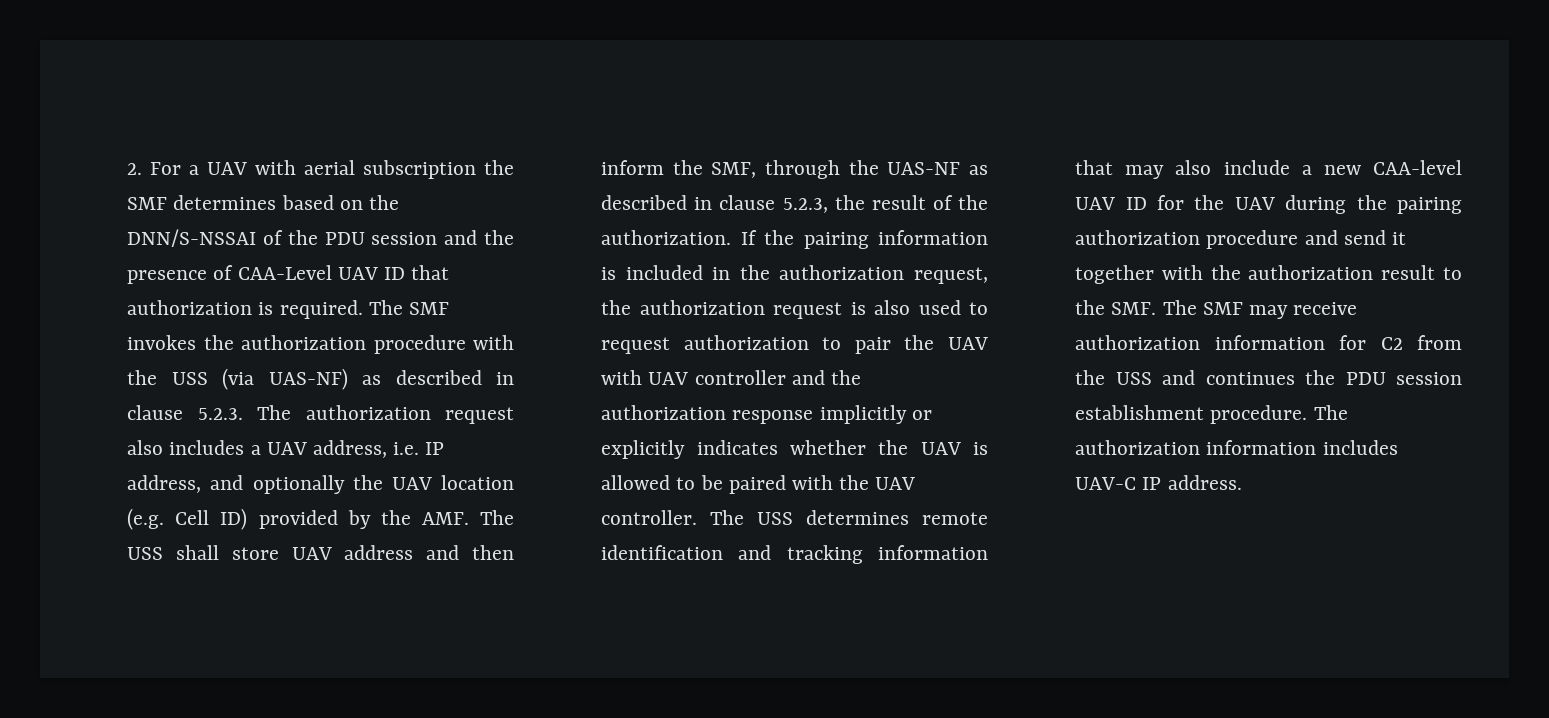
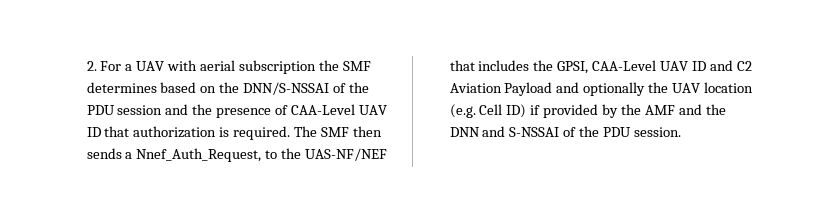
- The SMF invokes the authorization procedure with the USS (via UAS-NF) as described in clause 5.2.3. The authorization request also includes a UAV address, i.e. IP address, and optionally the UAV location (e.g. Cell ID) provided by the AMF. The USS shall store UAV address and then inform the SMF, through the UAS-NF as described in clause 5.2.3, the result of the authorization. If the pairing information is included in the authorization request, the authorization request is also used to request authorization to pair the UAV with UAV controller and the authorization response implicitly or explicitly indicates whether the UAV is allowed to be paired with the UAV controller. The USS determines remote identification and tracking information that may also include a new CAA-level UAV ID for the UAV during the pairing authorization procedure and send it together with the authorization result to the SMF. The SMF may receive authorization information for C2 from the USS and continues the PDU session establishment procedure. The authorization information includes UAV-C IP address.
+ The SMF then sends a Nnef_Auth_Request, to the UAS-NF/NEF that includes the GPSI, CAA-Level UAV ID and C2 Aviation Payload and optionally the UAV location (e.g. Cell ID) if provided by the AMF and the DNN and S-NSSAI of the PDU session.

